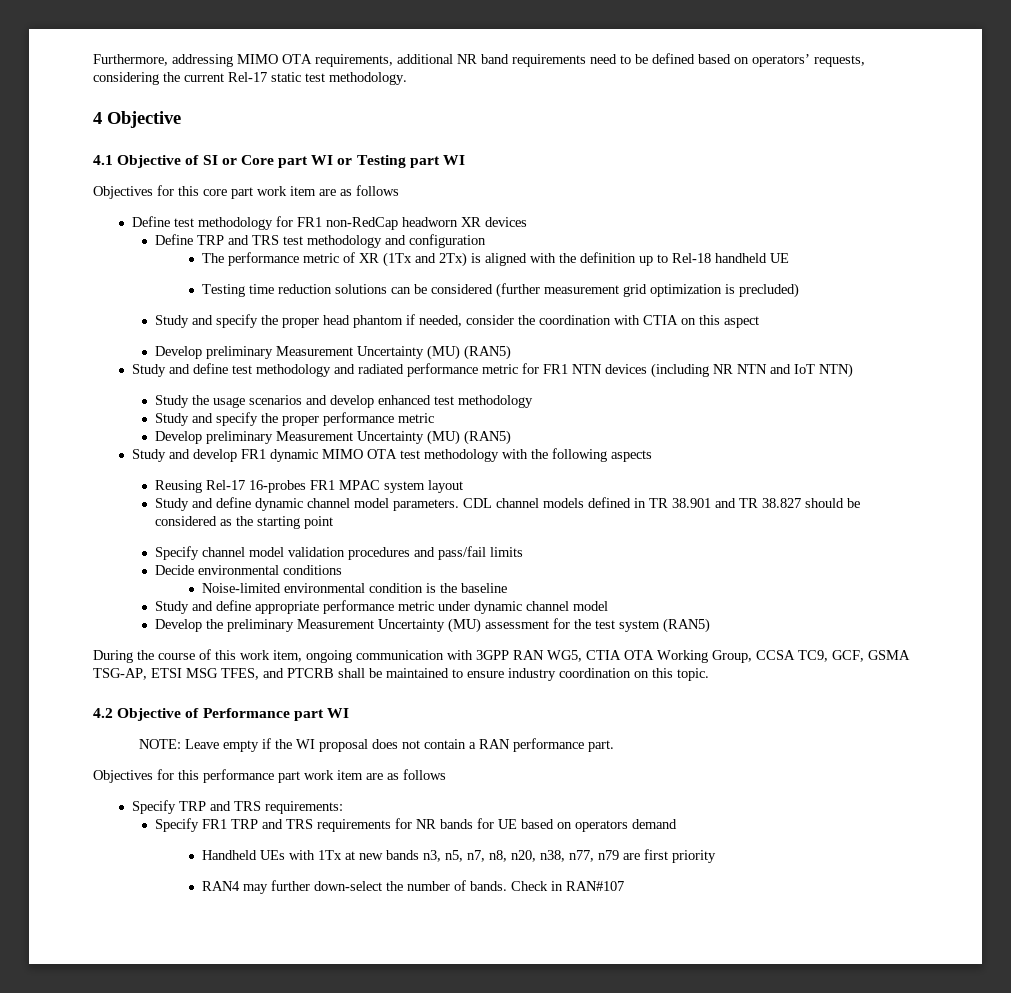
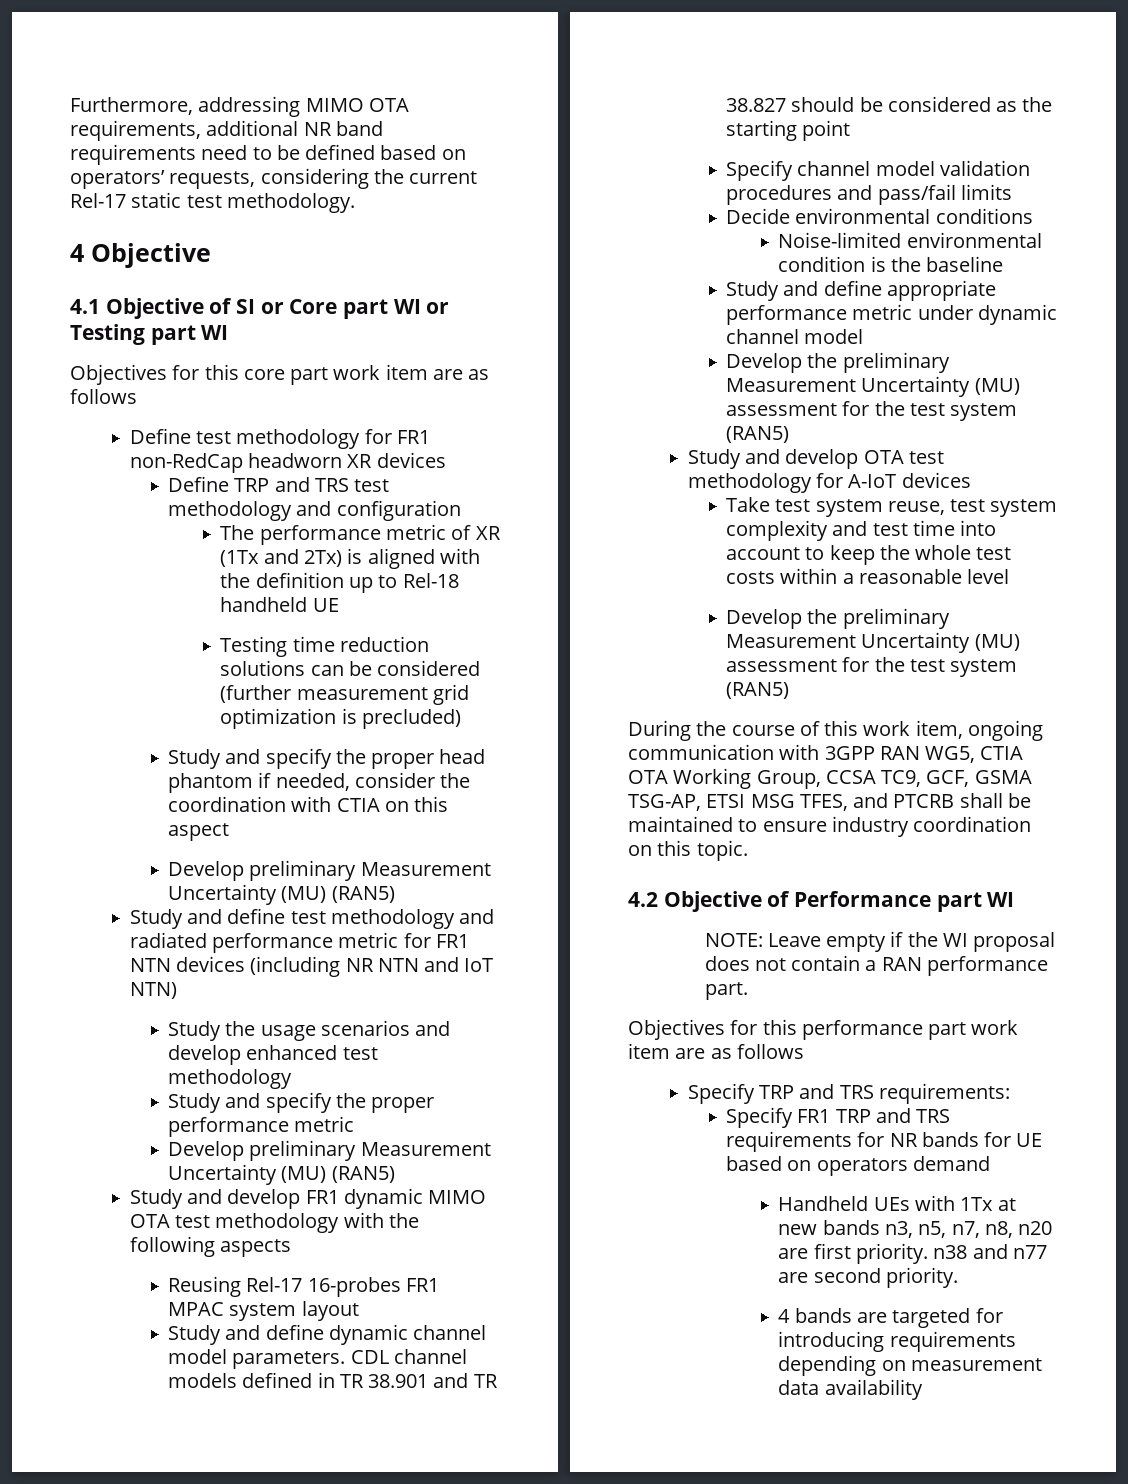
+ Study and develop OTA test methodology for A-IoT devices
+ Take test system reuse, test system complexity and test time into account to keep the whole test costs within a reasonable level
+ Develop the preliminary Measurement Uncertainty (MU) assessment for the test system (RAN5)
- Handheld UEs with 1Tx at new bands n3, n5, n7, n8, n20, n38, n77, n79 are first priority
- RAN4 may further down-select the number of bands. Check in RAN#107
+ Handheld UEs with 1Tx at new bands n3, n5, n7, n8, n20 are first priority. n38 and n77 are second priority.
+ 4 bands are targeted for introducing requirements depending on measurement data availability

